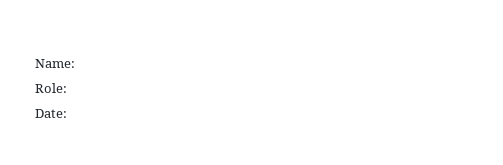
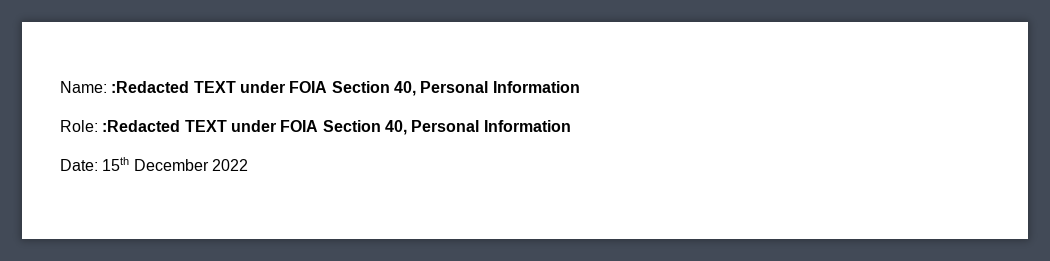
- Name:
- Role:
- Date:
+ Name: :Redacted TEXT under FOIA Section 40, Personal Information
+ Role: :Redacted TEXT under FOIA Section 40, Personal Information
+ Date: 15th December 2022

